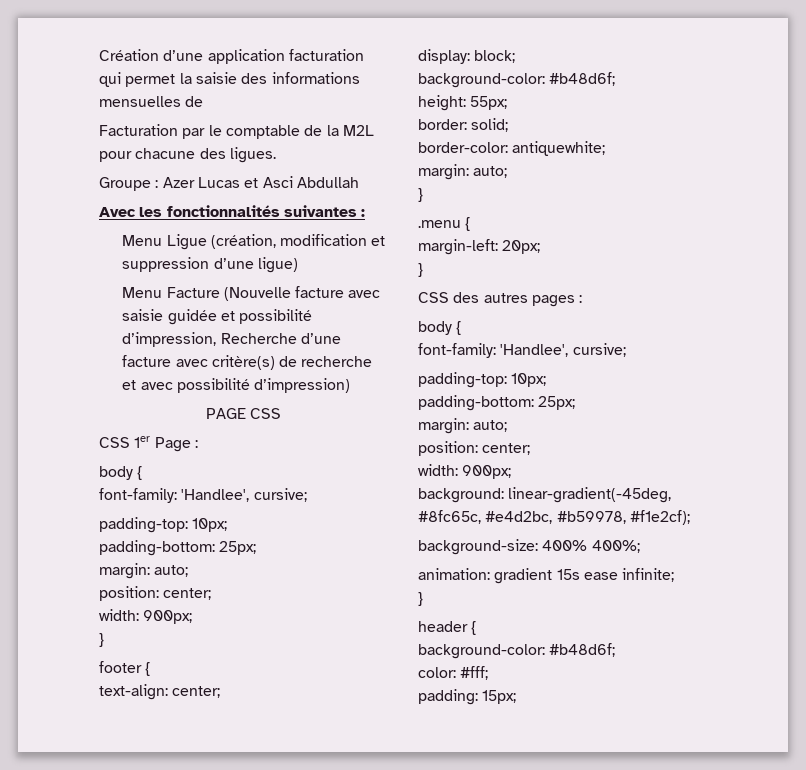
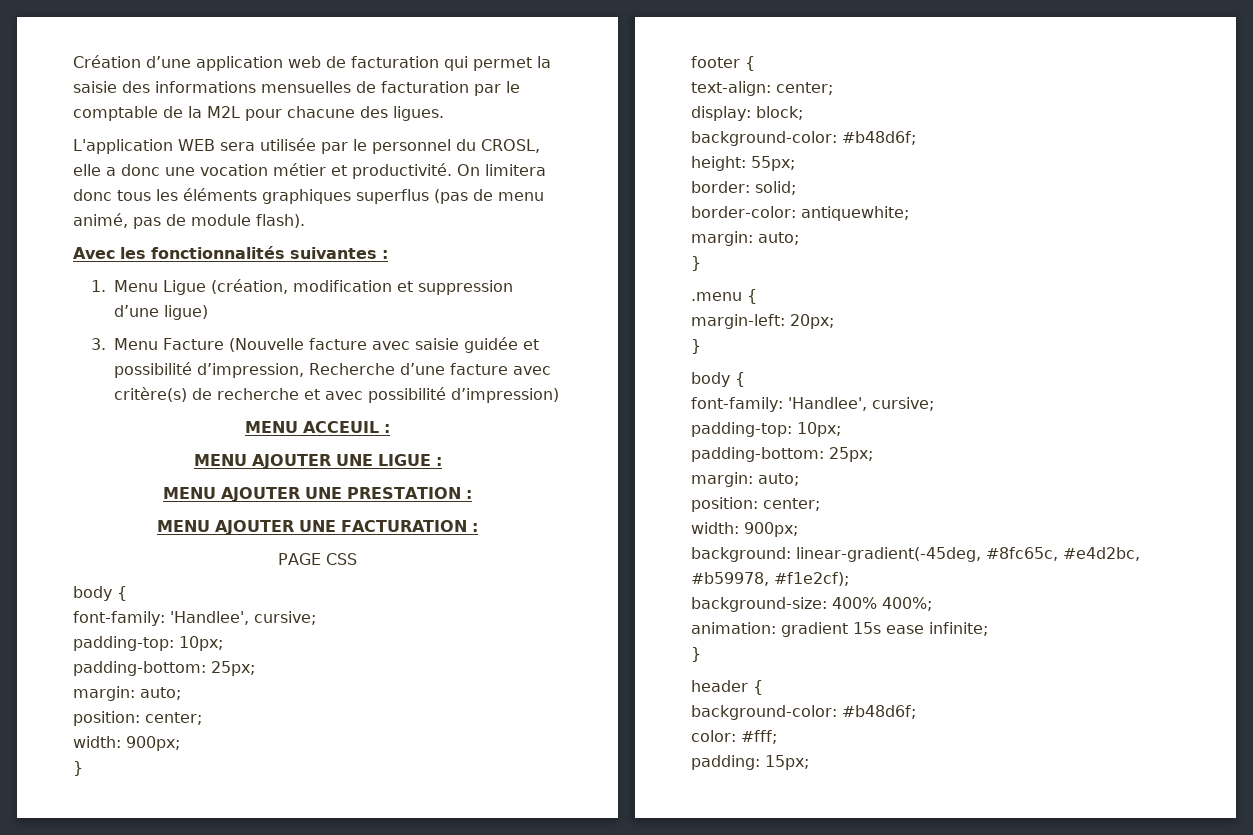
- Création d’une application facturation qui permet la saisie des informations mensuelles de
- Facturation par le comptable de la M2L pour chacune des ligues.
+ Création d’une application web de facturation qui permet la saisie des informations mensuelles de facturation par le comptable de la M2L pour chacune des ligues.
- Groupe : Azer Lucas et Asci Abdullah
+ L'application WEB sera utilisée par le personnel du CROSL, elle a donc une vocation métier et productivité. On limitera donc tous les éléments graphiques superflus (pas de menu animé, pas de module flash).
- Menu Ligue (création, modification et suppression d’une ligue)
+ 1. Menu Ligue (création, modification et suppression d’une ligue)
- Menu Facture (Nouvelle facture avec saisie guidée et possibilité d’impression, Recherche d’une facture avec critère(s) de recherche et avec possibilité d’impression)
+ 3. Menu Facture (Nouvelle facture avec saisie guidée et possibilité d’impression, Recherche d’une facture avec critère(s) de recherche et avec possibilité d’impression)
+ MENU ACCEUIL :
+ MENU AJOUTER UNE LIGUE :
+ MENU AJOUTER UNE PRESTATION :
+ MENU AJOUTER UNE FACTURATION :
  PAGE CSS
- CSS 1er Page :
- CSS des autres pages :

